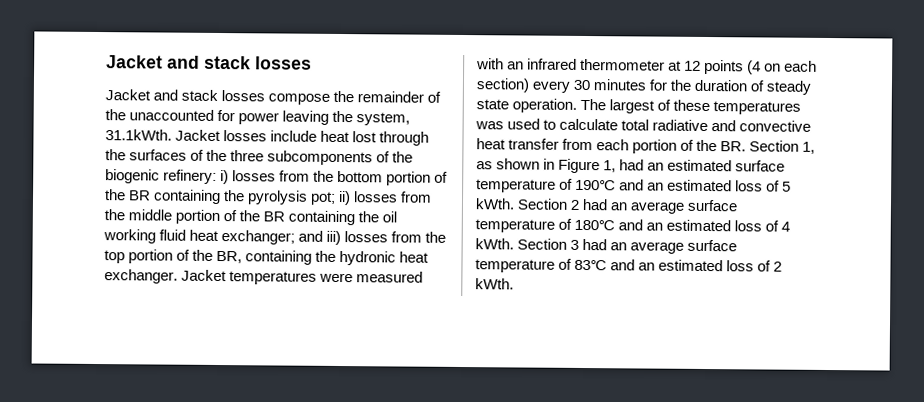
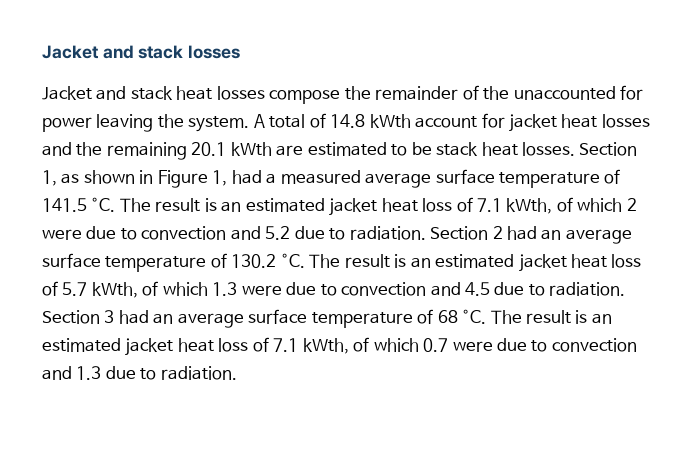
- Jacket and stack losses compose the remainder of the unaccounted for power leaving the system, 31.1kWth. Jacket losses include heat lost through the surfaces of the three subcomponents of the biogenic refinery: i) losses from the bottom portion of the BR containing the pyrolysis pot; ii) losses from the middle portion of the BR containing the oil working fluid heat exchanger; and iii) losses from the top portion of the BR, containing the hydronic heat exchanger. Jacket temperatures were measured with an infrared thermometer at 12 points (4 on each section) every 30 minutes for the duration of steady state operation. The largest of these temperatures was used to calculate total radiative and convective heat transfer from each portion of the BR. Section 1, as shown in Figure 1, had an estimated surface temperature of 190℃ and an estimated loss of 5 kWth.
+ Jacket and stack heat losses compose the remainder of the unaccounted for power leaving the system. A total of 14.8 kWth account for jacket heat losses and the remaining 20.1 kWth are estimated to be stack heat losses. Section 1, as shown in Figure 1, had a measured average surface temperature of 141.5 °C. The result is an estimated jacket heat loss of 7.1 kWth, of which 2 were due to convection and 5.2 due to radiation.
- Section 2 had an average surface temperature of 180℃ and an estimated loss of 4 kWth.
+ Section 2 had an average surface temperature of 130.2 °C. The result is an estimated jacket heat loss of 5.7 kWth, of which 1.3 were due to convection and 4.5 due to radiation.
- Section 3 had an average surface temperature of 83℃ and an estimated loss of 2 kWth.
+ Section 3 had an average surface temperature of 68 °C. The result is an estimated jacket heat loss of 7.1 kWth, of which 0.7 were due to convection and 1.3 due to radiation.

